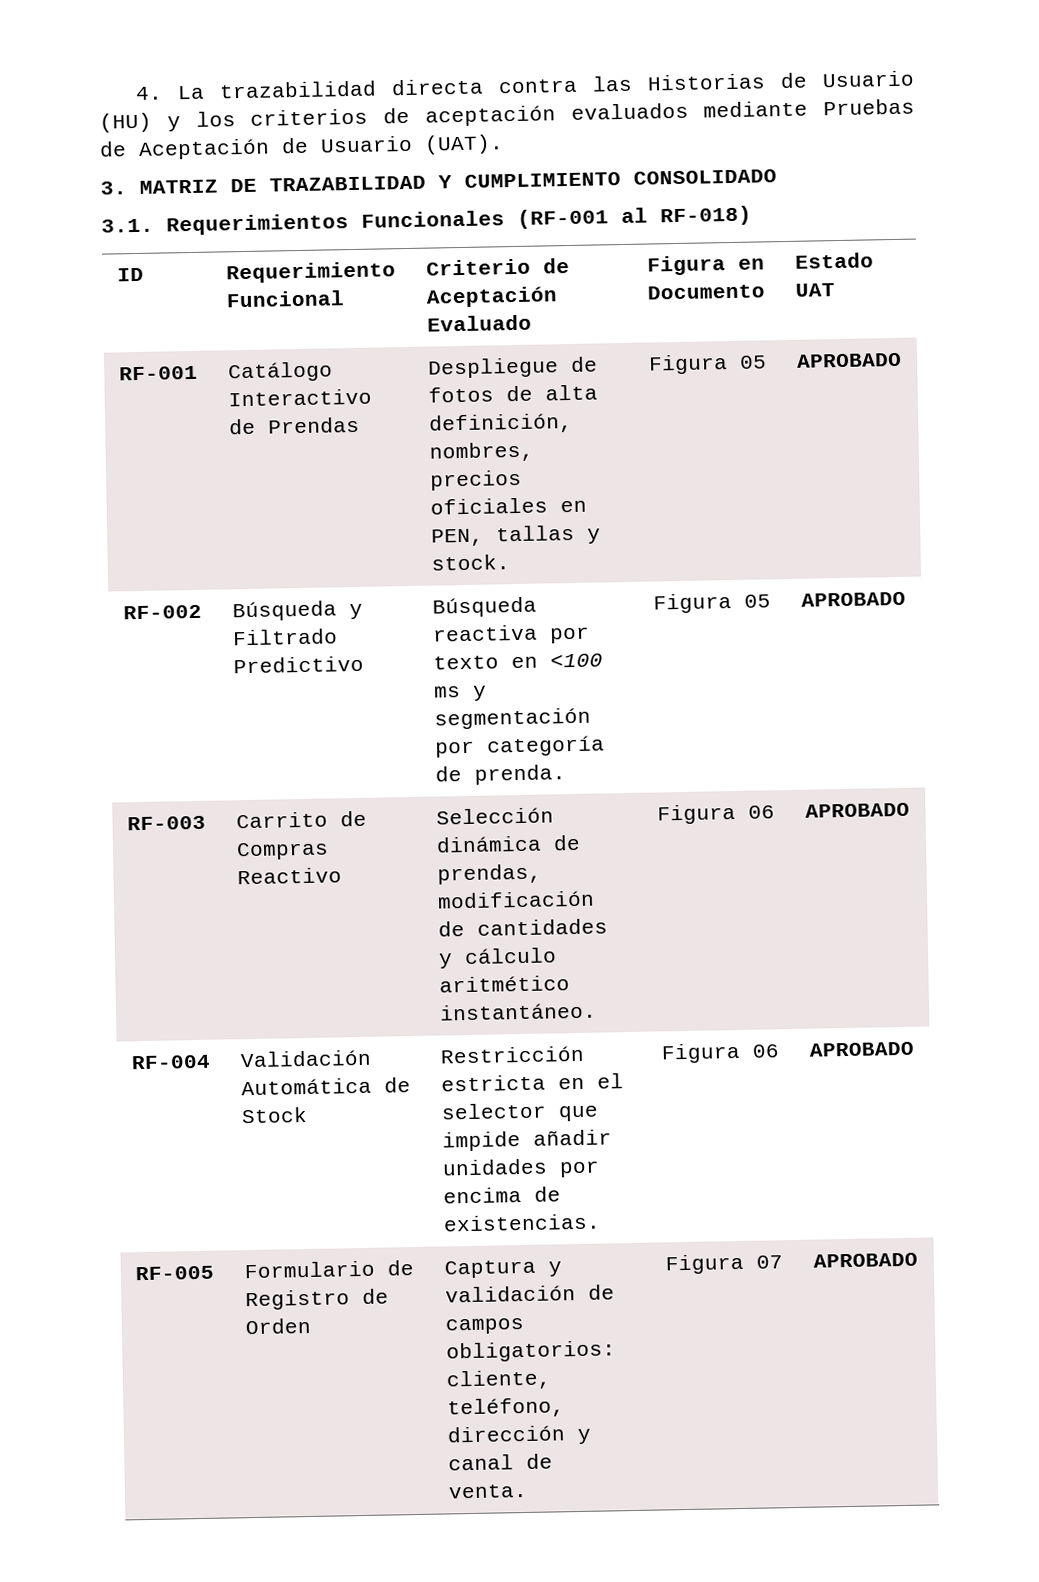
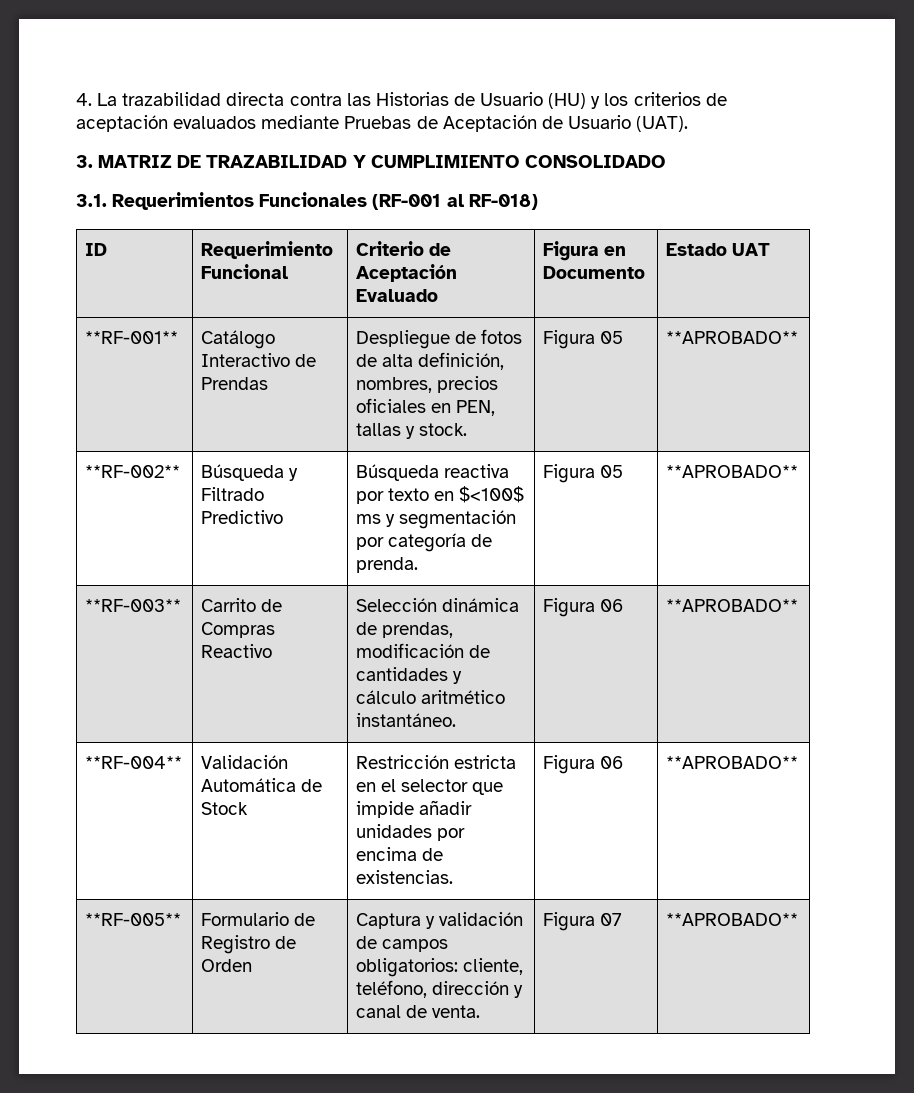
- RF-001 | Catálogo Interactivo de Prendas | Despliegue de fotos de alta definición, nombres, precios oficiales en PEN, tallas y stock. | Figura 05 | APROBADO
- RF-002 | Búsqueda y Filtrado Predictivo | Búsqueda reactiva por texto en <100 ms y segmentación por categoría de prenda. | Figura 05 | APROBADO
- RF-003 | Carrito de Compras Reactivo | Selección dinámica de prendas, modificación de cantidades y cálculo aritmético instantáneo. | Figura 06 | APROBADO
- RF-004 | Validación Automática de Stock | Restricción estricta en el selector que impide añadir unidades por encima de existencias. | Figura 06 | APROBADO
- RF-005 | Formulario de Registro de Orden | Captura y validación de campos obligatorios: cliente, teléfono, dirección y canal de venta. | Figura 07 | APROBADO
+ **RF-001** | Catálogo Interactivo de Prendas | Despliegue de fotos de alta definición, nombres, precios oficiales en PEN, tallas y stock. | Figura 05 | **APROBADO**
+ **RF-002** | Búsqueda y Filtrado Predictivo | Búsqueda reactiva por texto en $<100$ ms y segmentación por categoría de prenda. | Figura 05 | **APROBADO**
+ **RF-003** | Carrito de Compras Reactivo | Selección dinámica de prendas, modificación de cantidades y cálculo aritmético instantáneo. | Figura 06 | **APROBADO**
+ **RF-004** | Validación Automática de Stock | Restricción estricta en el selector que impide añadir unidades por encima de existencias. | Figura 06 | **APROBADO**
+ **RF-005** | Formulario de Registro de Orden | Captura y validación de campos obligatorios: cliente, teléfono, dirección y canal de venta. | Figura 07 | **APROBADO**

